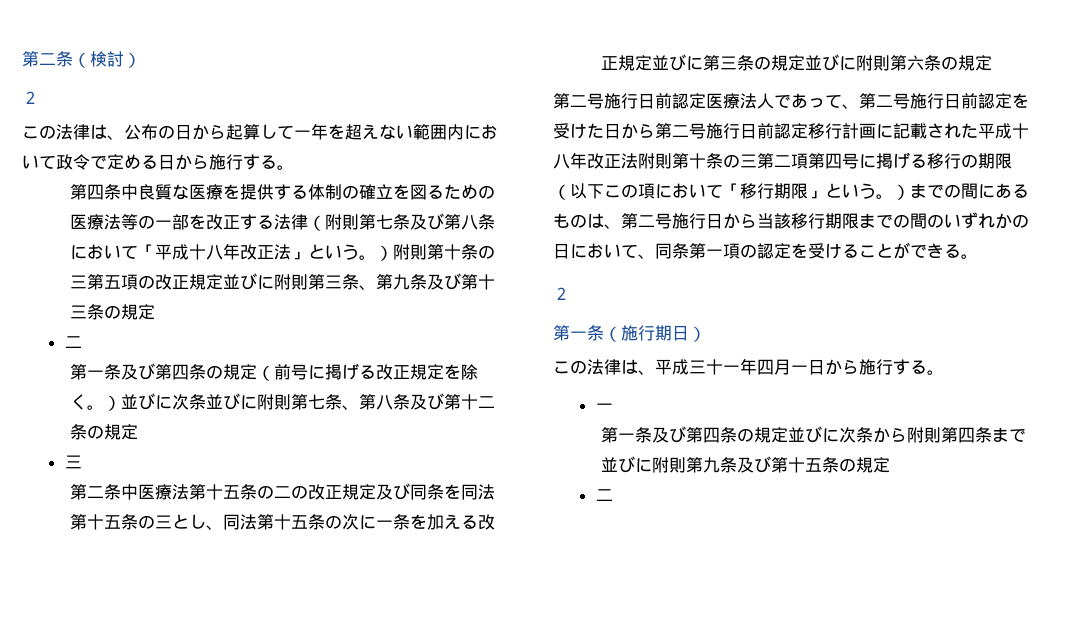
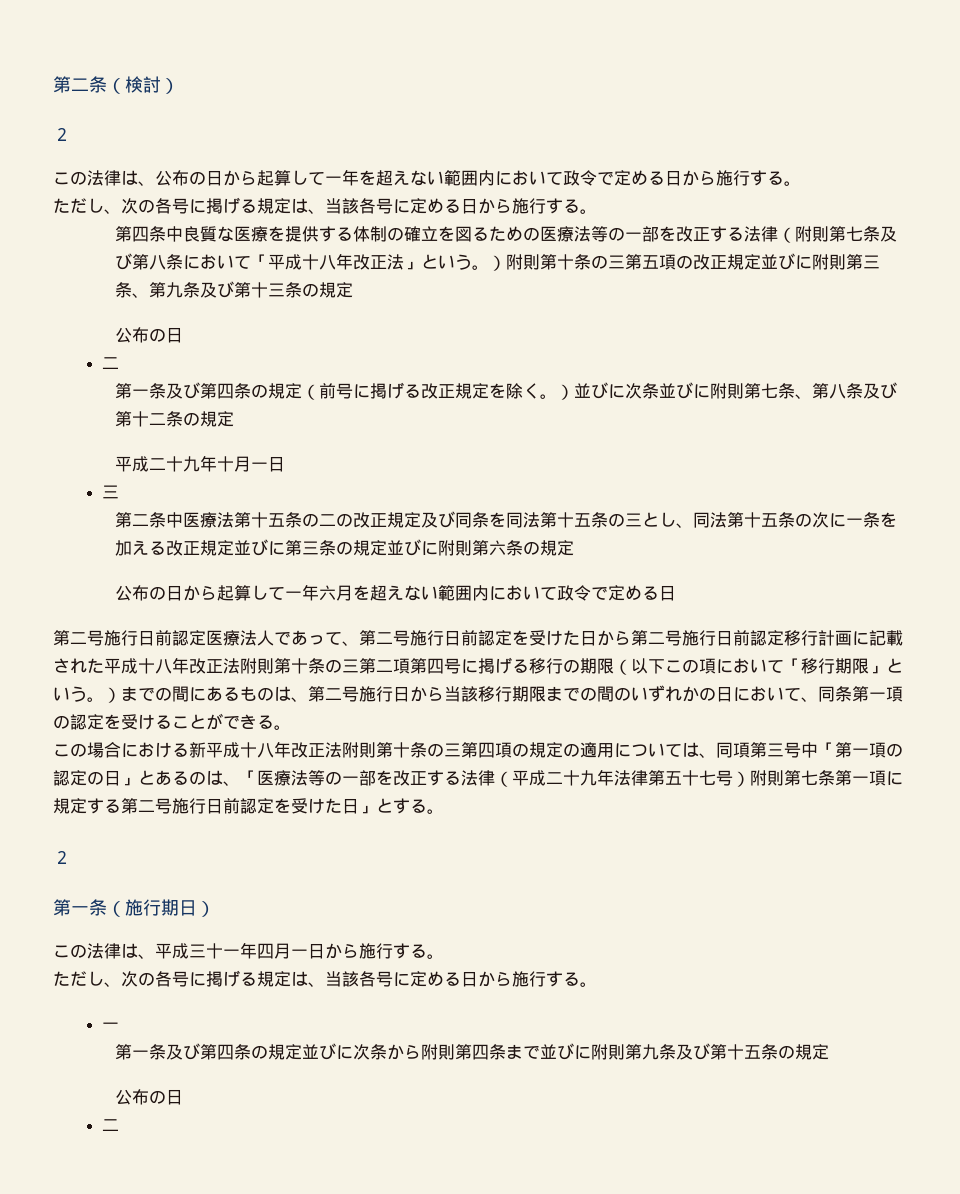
  この法律は、公布の日から起算して一年を超えない範囲内において政令で定める日から施行する。
+ ただし、次の各号に掲げる規定は、当該各号に定める日から施行する。
  第四条中良質な医療を提供する体制の確立を図るための医療法等の一部を改正する法律（附則第七条及び第八条において「平成十八年改正法」という。）附則第十条の三第五項の改正規定並びに附則第三条、第九条及び第十三条の規定
+ 公布の日
+ 平成二十九年十月一日
+ 公布の日から起算して一年六月を超えない範囲内において政令で定める日
+ この場合における新平成十八年改正法附則第十条の三第四項の規定の適用については、同項第三号中「第一項の認定の日」とあるのは、「医療法等の一部を改正する法律（平成二十九年法律第五十七号）附則第七条第一項に規定する第二号施行日前認定を受けた日」とする。
  この法律は、平成三十一年四月一日から施行する。
+ ただし、次の各号に掲げる規定は、当該各号に定める日から施行する。
  第一条及び第四条の規定並びに次条から附則第四条まで並びに附則第九条及び第十五条の規定
+ 公布の日

